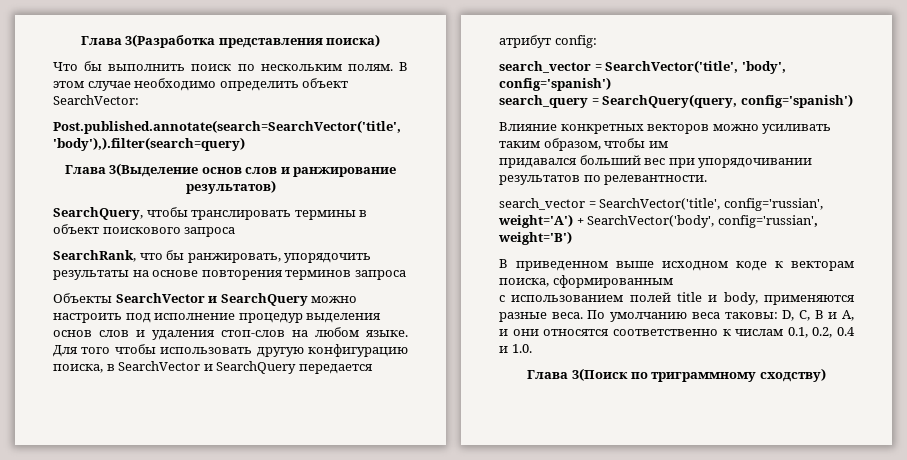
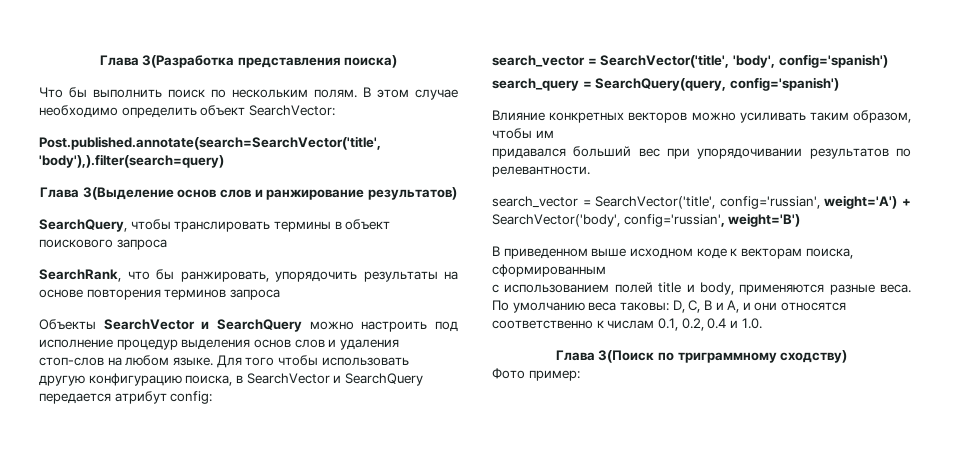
+ Фото пример:

